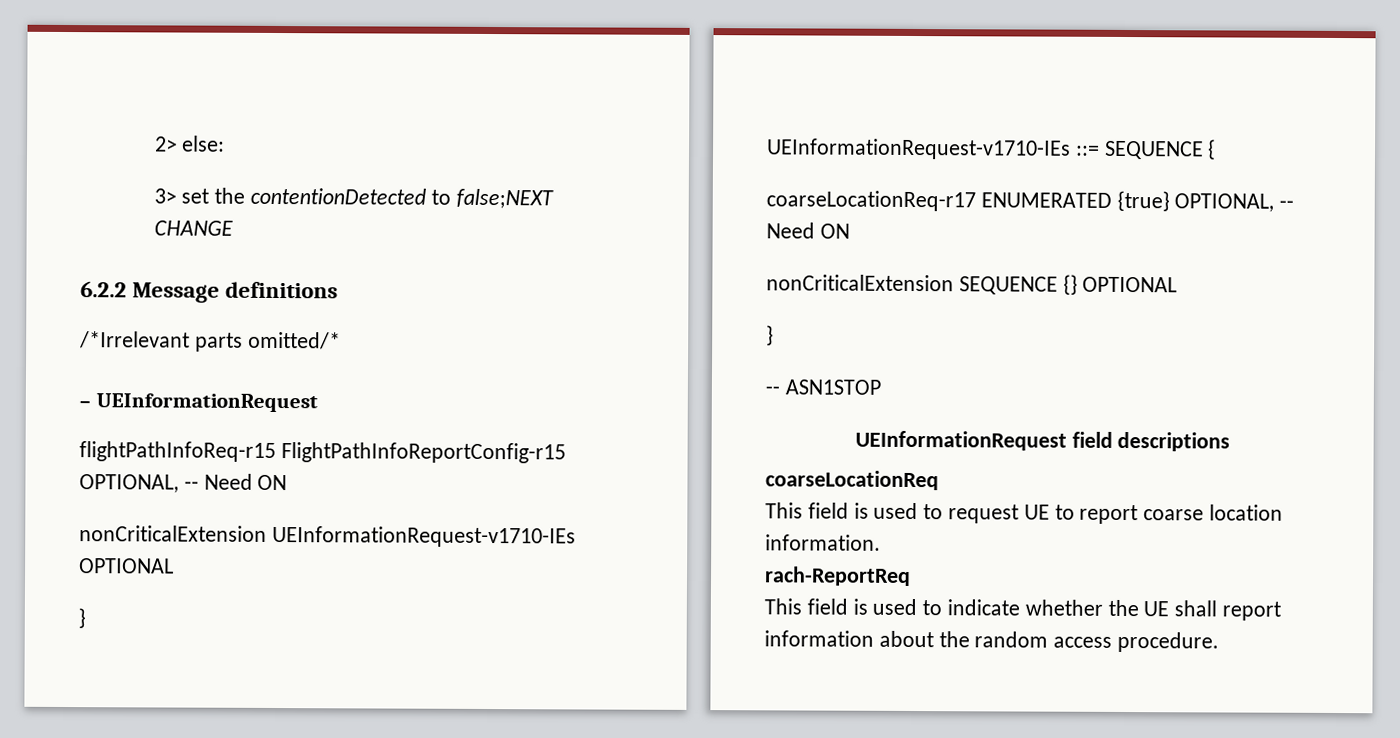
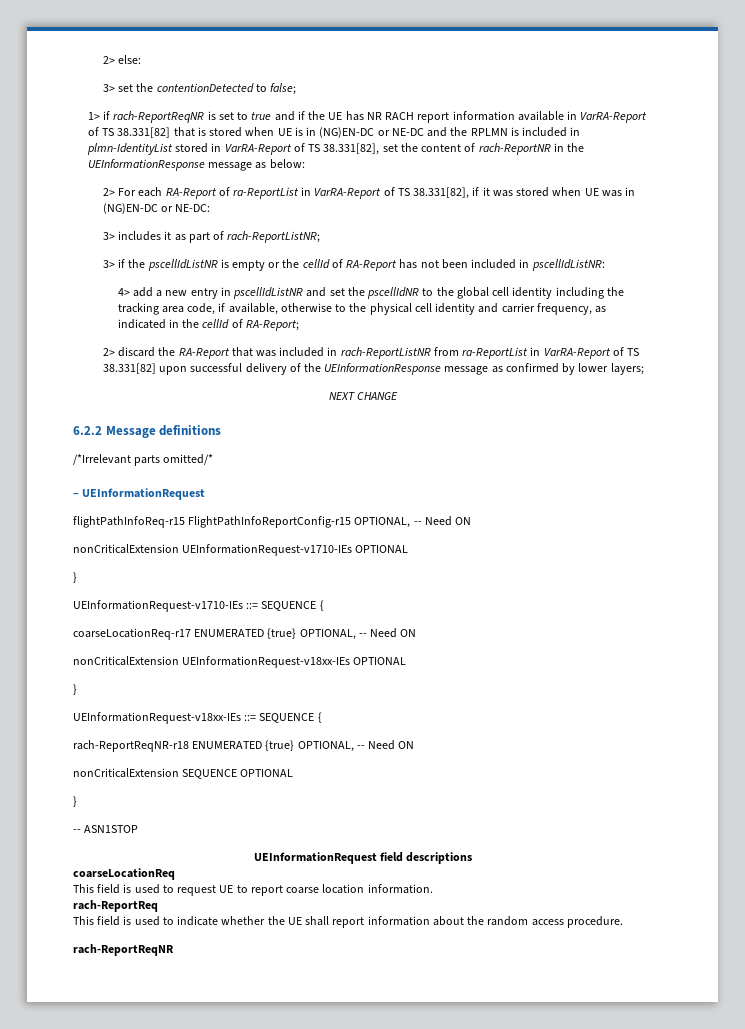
- 3> set the contentionDetected to false;NEXT CHANGE
+ 3> set the contentionDetected to false;
+ 1> if rach-ReportReqNR is set to true and if the UE has NR RACH report information available in VarRA-Report of TS 38.331[82] that is stored when UE is in (NG)EN-DC or NE-DC and the RPLMN is included in plmn-IdentityList stored in VarRA-Report of TS 38.331[82], set the content of rach-ReportNR in the UEInformationResponse message as below:
+ 2> For each RA-Report of ra-ReportList in VarRA-Report of TS 38.331[82], if it was stored when UE was in (NG)EN-DC or NE-DC:
+ 3> includes it as part of rach-ReportListNR;
+ 3> if the pscellIdListNR is empty or the cellId of RA-Report has not been included in pscellIdListNR:
+ 4> add a new entry in pscellIdListNR and set the pscellIdNR to the global cell identity including the tracking area code, if available, otherwise to the physical cell identity and carrier frequency, as indicated in the cellId of RA-Report;
+ 2> discard the RA-Report that was included in rach-ReportListNR from ra-ReportList in VarRA-Report of TS 38.331[82] upon successful delivery of the UEInformationResponse message as confirmed by lower layers;
+ NEXT CHANGE
- nonCriticalExtension SEQUENCE {} OPTIONAL
+ nonCriticalExtension UEInformationRequest-v18xx-IEs OPTIONAL
+ }
+ UEInformationRequest-v18xx-IEs ::= SEQUENCE {
+ rach-ReportReqNR-r18 ENUMERATED {true} OPTIONAL, -- Need ON
+ nonCriticalExtension SEQUENCE OPTIONAL
  This field is used to indicate whether the UE shall report information about the random access procedure.
+ rach-ReportReqNR

